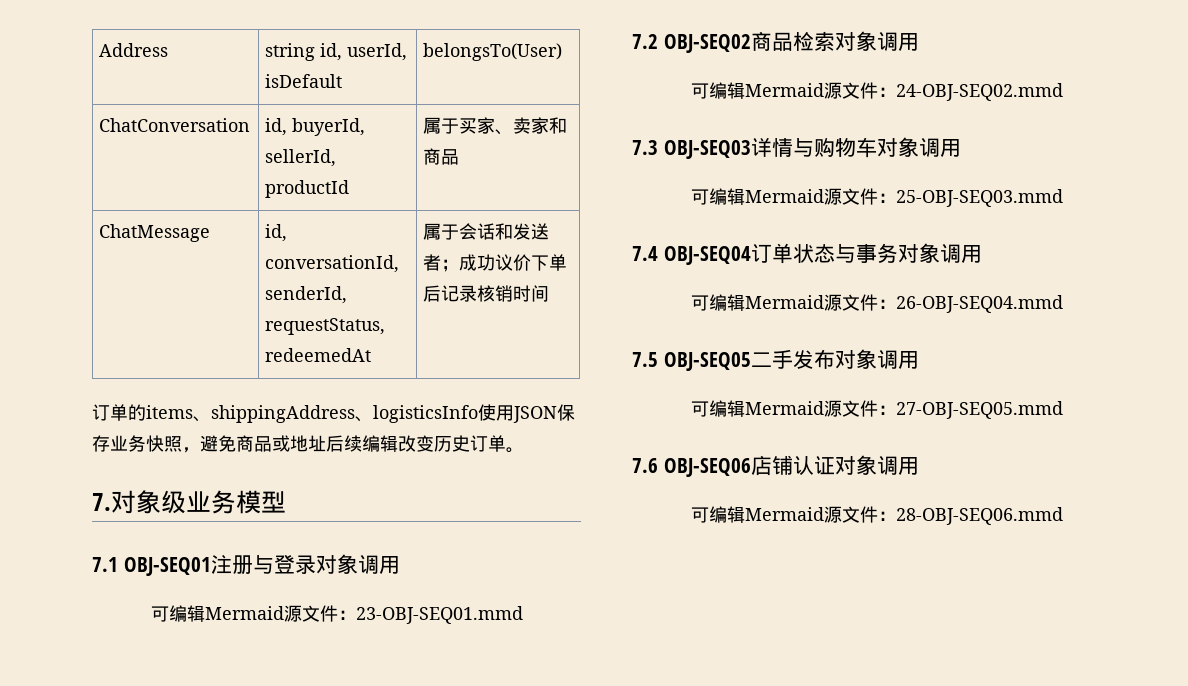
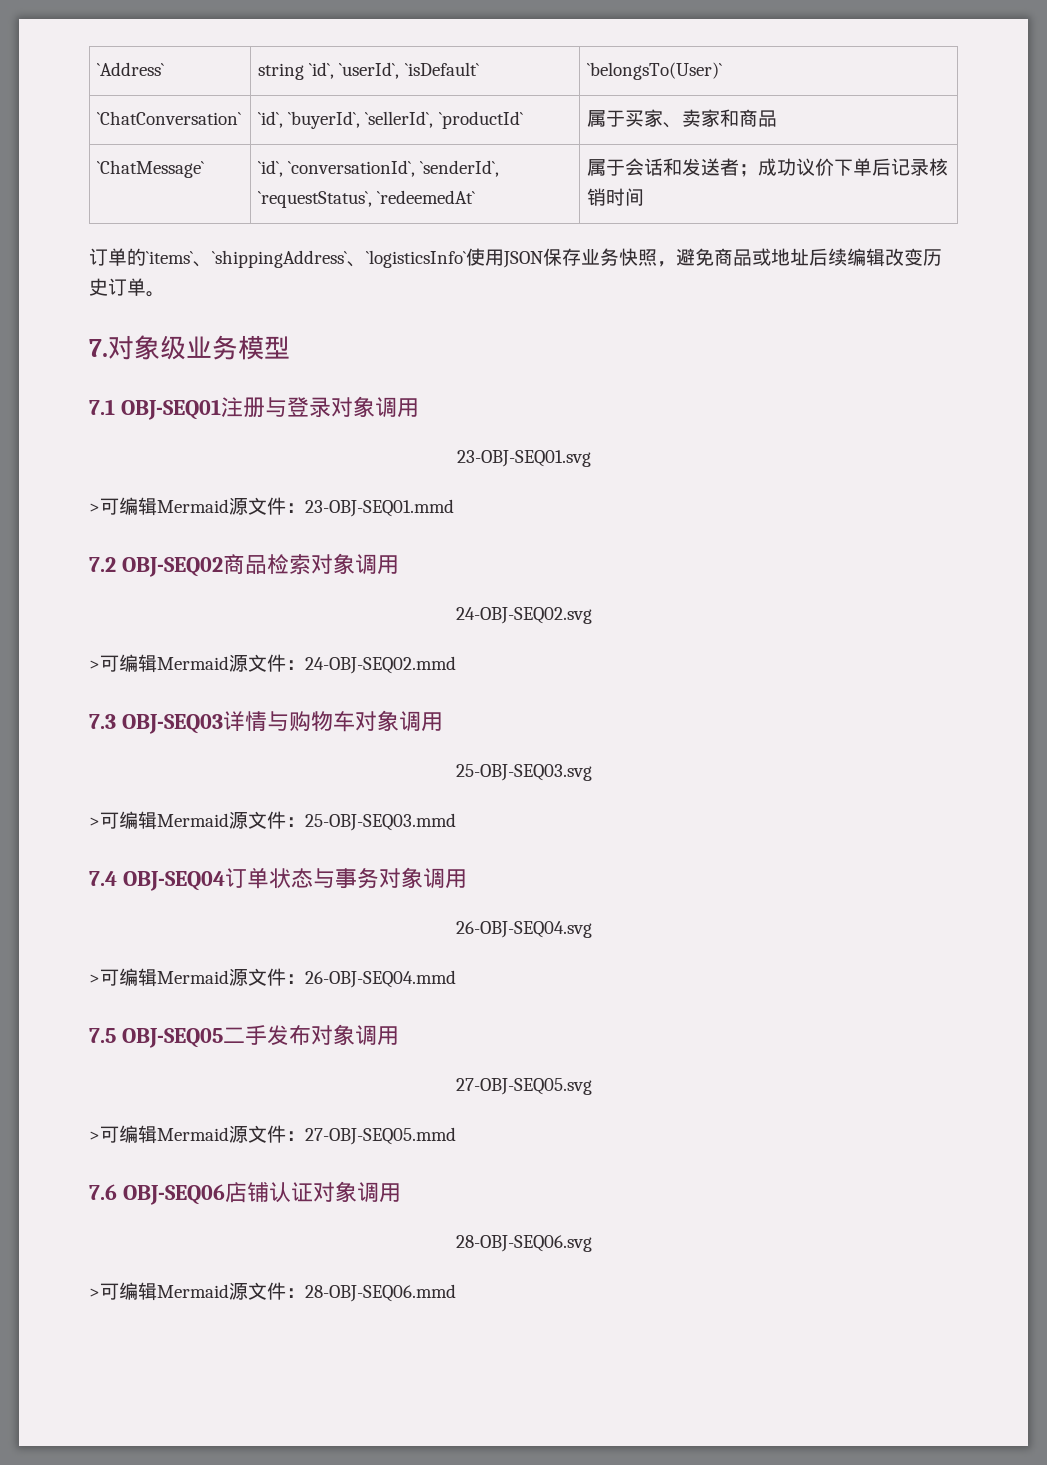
- Address | string id, userId, isDefault | belongsTo(User)
- ChatConversation | id, buyerId, sellerId, productId | 属于买家、卖家和商品
+ `Address` | string `id`, `userId`, `isDefault` | `belongsTo(User)`
+ `ChatConversation` | `id`, `buyerId`, `sellerId`, `productId` | 属于买家、卖家和商品
- ChatMessage | id, conversationId, senderId, requestStatus, redeemedAt | 属于会话和发送者；成功议价下单后记录核销时间
+ `ChatMessage` | `id`, `conversationId`, `senderId`, `requestStatus`, `redeemedAt` | 属于会话和发送者；成功议价下单后记录核销时间
- 订单的items、shippingAddress、logisticsInfo使用JSON保存业务快照，避免商品或地址后续编辑改变历史订单。
+ 订单的`items`、`shippingAddress`、`logisticsInfo`使用JSON保存业务快照，避免商品或地址后续编辑改变历史订单。
- 可编辑Mermaid源文件：23-OBJ-SEQ01.mmd
+ 23-OBJ-SEQ01.svg
+ >可编辑Mermaid源文件：23-OBJ-SEQ01.mmd
- 可编辑Mermaid源文件：24-OBJ-SEQ02.mmd
+ 24-OBJ-SEQ02.svg
+ >可编辑Mermaid源文件：24-OBJ-SEQ02.mmd
- 可编辑Mermaid源文件：25-OBJ-SEQ03.mmd
+ 25-OBJ-SEQ03.svg
+ >可编辑Mermaid源文件：25-OBJ-SEQ03.mmd
- 可编辑Mermaid源文件：26-OBJ-SEQ04.mmd
+ 26-OBJ-SEQ04.svg
+ >可编辑Mermaid源文件：26-OBJ-SEQ04.mmd
- 可编辑Mermaid源文件：27-OBJ-SEQ05.mmd
+ 27-OBJ-SEQ05.svg
+ >可编辑Mermaid源文件：27-OBJ-SEQ05.mmd
- 可编辑Mermaid源文件：28-OBJ-SEQ06.mmd
+ 28-OBJ-SEQ06.svg
+ >可编辑Mermaid源文件：28-OBJ-SEQ06.mmd

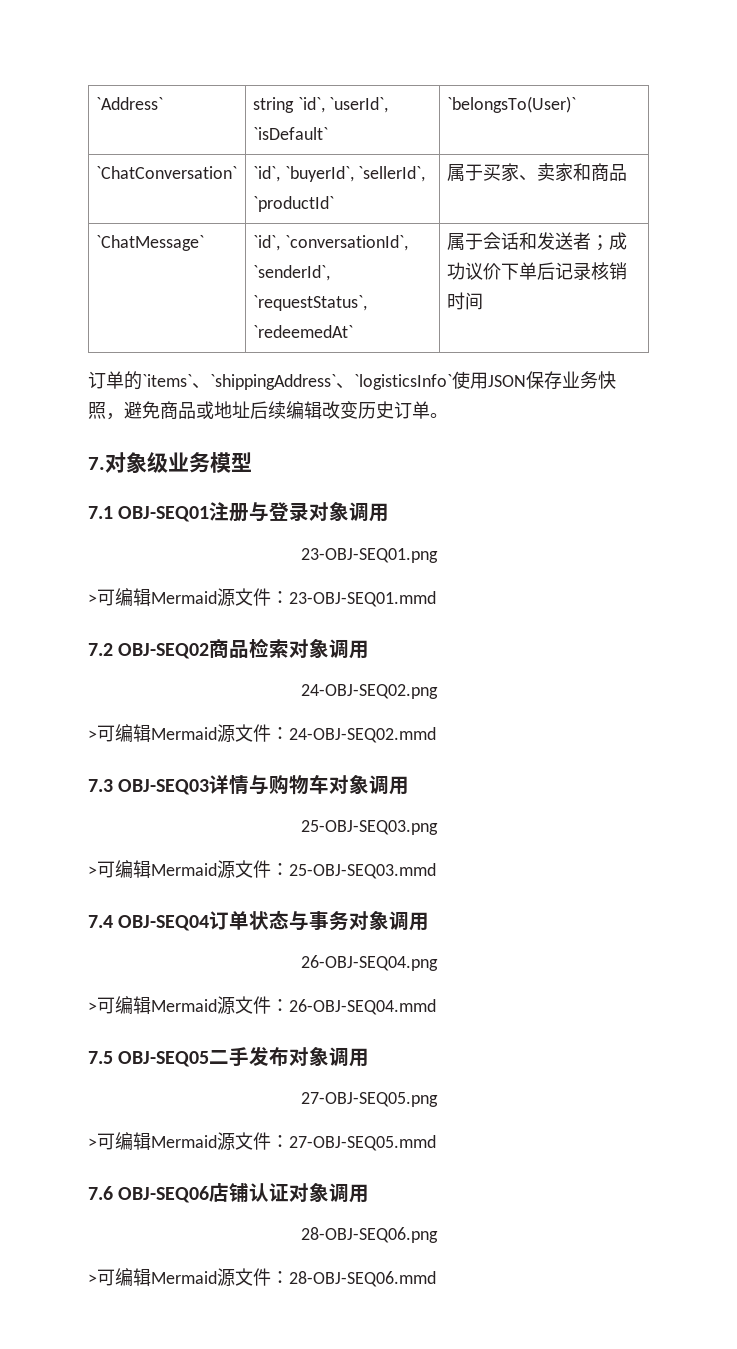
- 23-OBJ-SEQ01.svg
+ 23-OBJ-SEQ01.png
- 24-OBJ-SEQ02.svg
+ 24-OBJ-SEQ02.png
- 25-OBJ-SEQ03.svg
+ 25-OBJ-SEQ03.png
- 26-OBJ-SEQ04.svg
+ 26-OBJ-SEQ04.png
- 27-OBJ-SEQ05.svg
+ 27-OBJ-SEQ05.png
- 28-OBJ-SEQ06.svg
+ 28-OBJ-SEQ06.png

